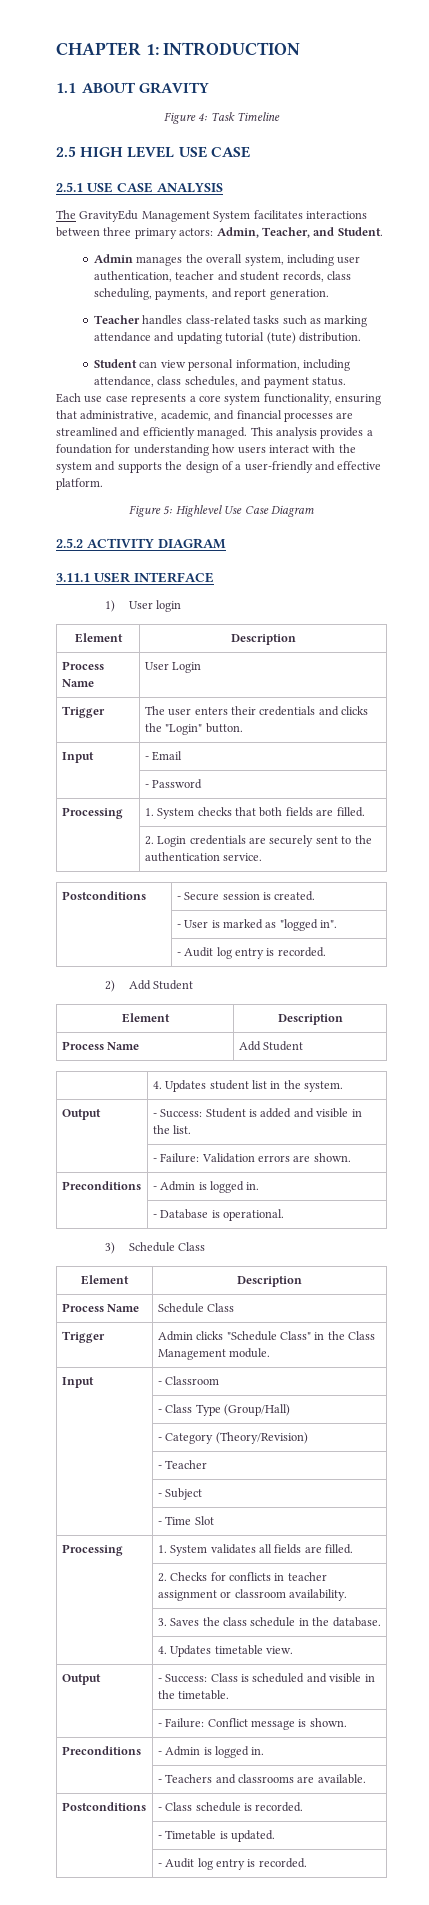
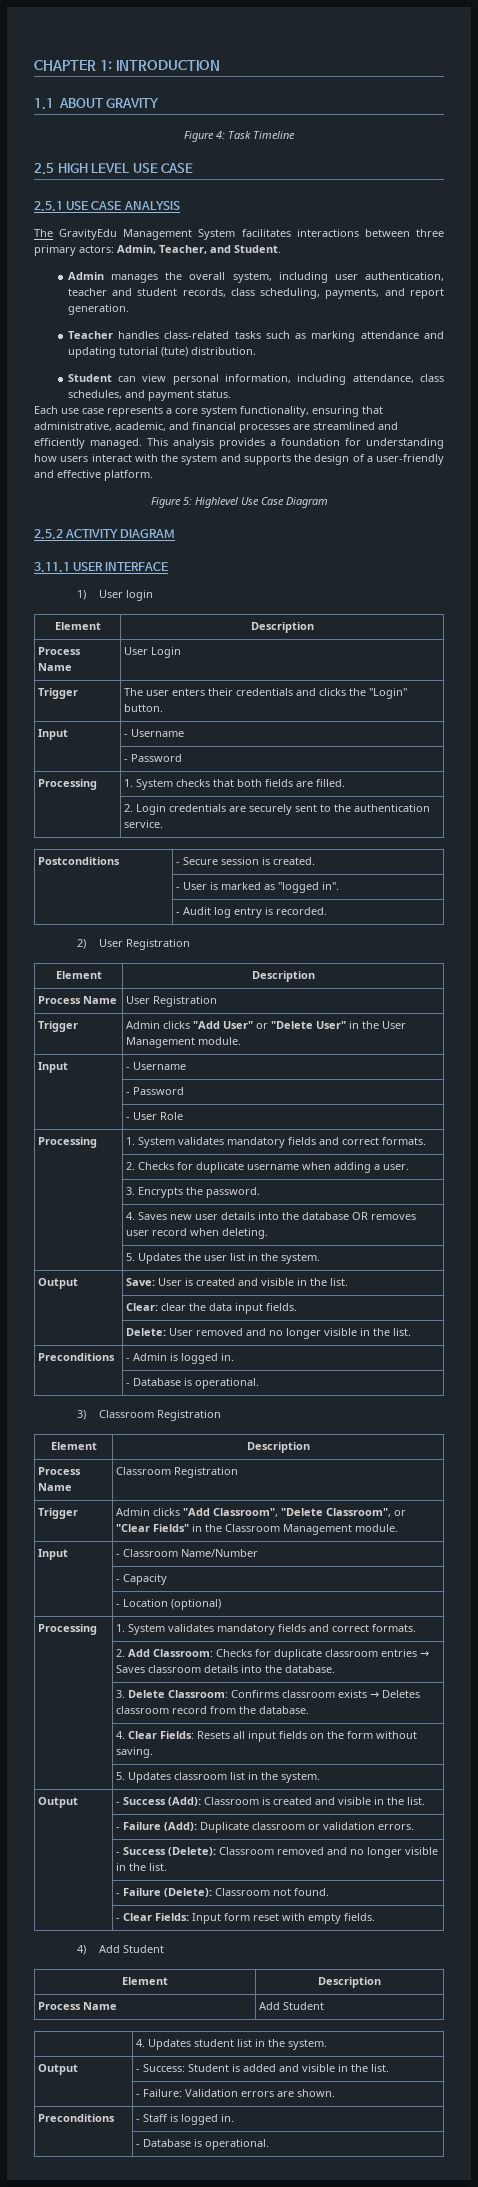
  Trigger | The user enters their credentials and clicks the "Login" button.
- Input | - Email
+ Input | - Username
- 2) Add Student
+ 2) User Registration
+ Element | Description
+ Process Name | User Registration
+ Trigger | Admin clicks "Add User" or "Delete User" in the User Management module.
+ Input | - Username
+ | - Password
+ | - User Role
+ Processing | 1. System validates mandatory fields and correct formats.
+ | 2. Checks for duplicate username when adding a user.
+ | 3. Encrypts the password.
+ | 4. Saves new user details into the database OR removes user record when deleting.
+ | 5. Updates the user list in the system.
+ Output | Save: User is created and visible in the list.
+ | Clear: clear the data input fields.
+ | Delete: User removed and no longer visible in the list.
+ Preconditions | - Admin is logged in.
+ | - Database is operational.
+ 3) Classroom Registration
+ Element | Description
+ Process Name | Classroom Registration
+ Trigger | Admin clicks "Add Classroom", "Delete Classroom", or "Clear Fields" in the Classroom Management module.
+ Input | - Classroom Name/Number
+ | - Capacity
+ | - Location (optional)
+ Processing | 1. System validates mandatory fields and correct formats.
+ | 2. Add Classroom: Checks for duplicate classroom entries → Saves classroom details into the database.
+ | 3. Delete Classroom: Confirms classroom exists → Deletes classroom record from the database.
+ | 4. Clear Fields: Resets all input fields on the form without saving.
+ | 5. Updates classroom list in the system.
+ Output | - Success (Add): Classroom is created and visible in the list.
+ | - Failure (Add): Duplicate classroom or validation errors.
+ | - Success (Delete): Classroom removed and no longer visible in the list.
+ | - Failure (Delete): Classroom not found.
+ | - Clear Fields: Input form reset with empty fields.
+ 4) Add Student
  | - Failure: Validation errors are shown.
- Preconditions | - Admin is logged in.
+ Preconditions | - Staff is logged in.
  | - Database is operational.
- 3) Schedule Class
- Element | Description
- Process Name | Schedule Class
- Trigger | Admin clicks "Schedule Class" in the Class Management module.
- Input | - Classroom
- | - Class Type (Group/Hall)
- | - Category (Theory/Revision)
- | - Teacher
- | - Subject
- | - Time Slot
- Processing | 1. System validates all fields are filled.
- | 2. Checks for conflicts in teacher assignment or classroom availability.
- | 3. Saves the class schedule in the database.
- | 4. Updates timetable view.
- Output | - Success: Class is scheduled and visible in the timetable.
- | - Failure: Conflict message is shown.
- Preconditions | - Admin is logged in.
- | - Teachers and classrooms are available.
- Postconditions | - Class schedule is recorded.
- | - Timetable is updated.
- | - Audit log entry is recorded.

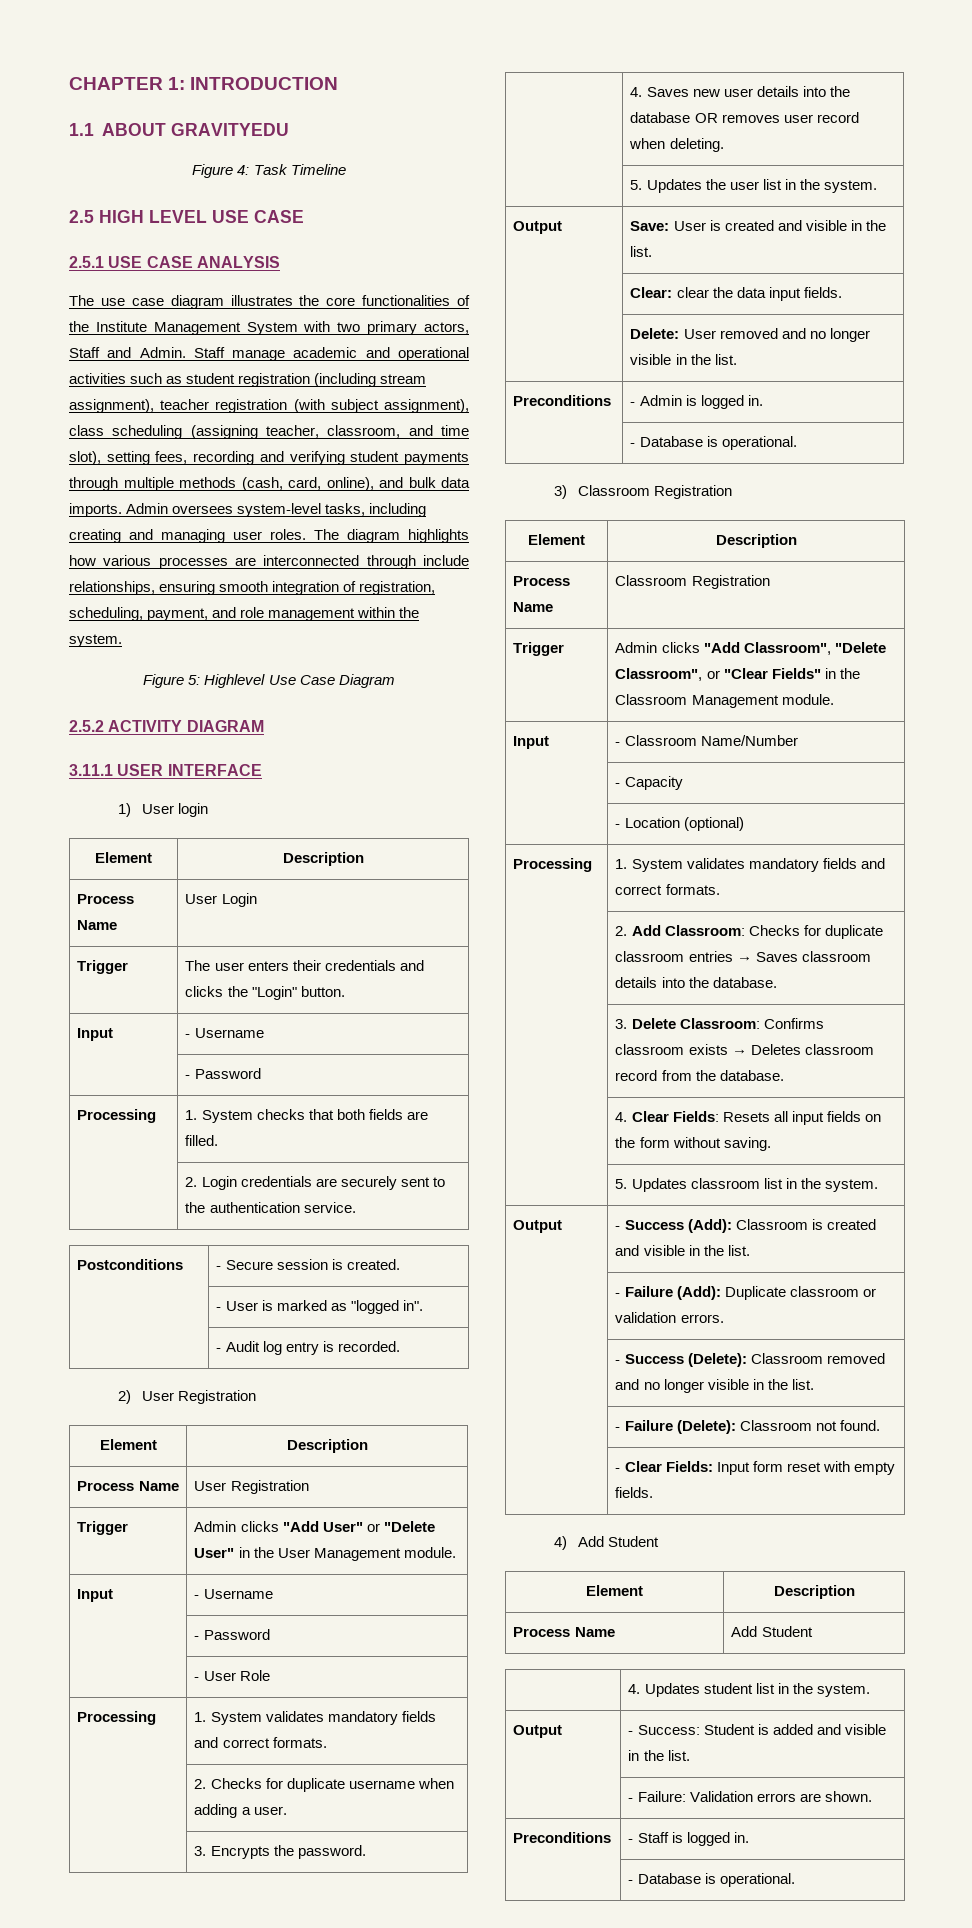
- 1.1 ABOUT GRAVITY
+ 1.1 ABOUT GRAVITYEDU
- The GravityEdu Management System facilitates interactions between three primary actors: Admin, Teacher, and Student.
- Admin manages the overall system, including user authentication, teacher and student records, class scheduling, payments, and report generation.
- Teacher handles class-related tasks such as marking attendance and updating tutorial (tute) distribution.
- Student can view personal information, including attendance, class schedules, and payment status.
- Each use case represents a core system functionality, ensuring that administrative, academic, and financial processes are streamlined and efficiently managed. This analysis provides a foundation for understanding how users interact with the system and supports the design of a user-friendly and effective platform.
+ The use case diagram illustrates the core functionalities of the Institute Management System with two primary actors, Staff and Admin. Staff manage academic and operational activities such as student registration (including stream assignment), teacher registration (with subject assignment), class scheduling (assigning teacher, classroom, and time slot), setting fees, recording and verifying student payments through multiple methods (cash, card, online), and bulk data imports. Admin oversees system-level tasks, including creating and managing user roles. The diagram highlights how various processes are interconnected through include relationships, ensuring smooth integration of registration, scheduling, payment, and role management within the system.

